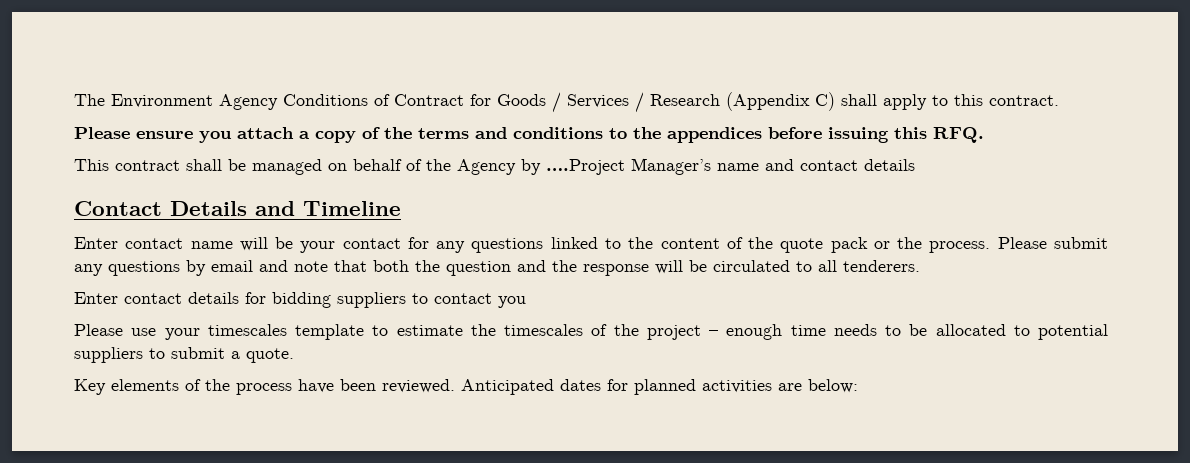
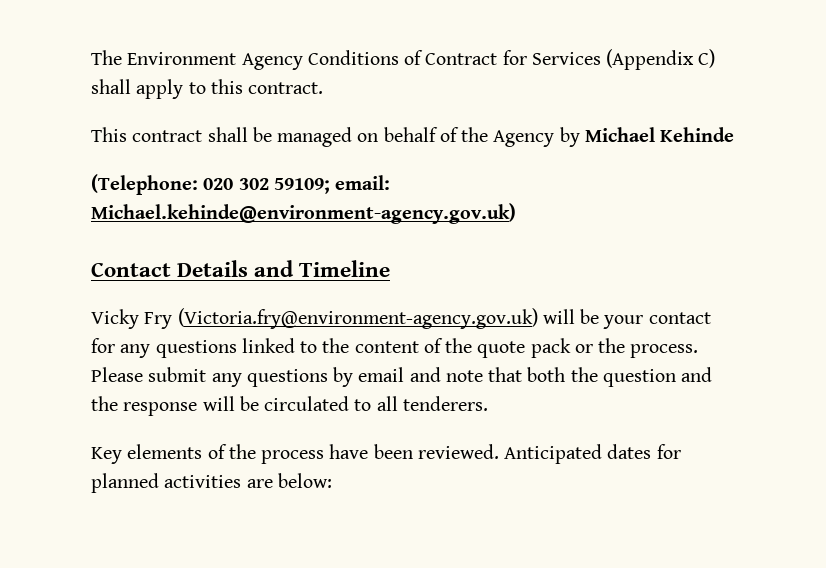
- The Environment Agency Conditions of Contract for Goods / Services / Research (Appendix C) shall apply to this contract.
+ The Environment Agency Conditions of Contract for Services (Appendix C) shall apply to this contract.
- Please ensure you attach a copy of the terms and conditions to the appendices before issuing this RFQ.
- This contract shall be managed on behalf of the Agency by ….Project Manager’s name and contact details
+ This contract shall be managed on behalf of the Agency by Michael Kehinde
+ (Telephone: 020 302 59109; email: Michael.kehinde@environment-agency.gov.uk)
- Enter contact name will be your contact for any questions linked to the content of the quote pack or the process.
+ Vicky Fry (Victoria.fry@environment-agency.gov.uk) will be your contact for any questions linked to the content of the quote pack or the process.
- Enter contact details for bidding suppliers to contact you
- Please use your timescales template to estimate the timescales of the project – enough time needs to be allocated to potential suppliers to submit a quote.

